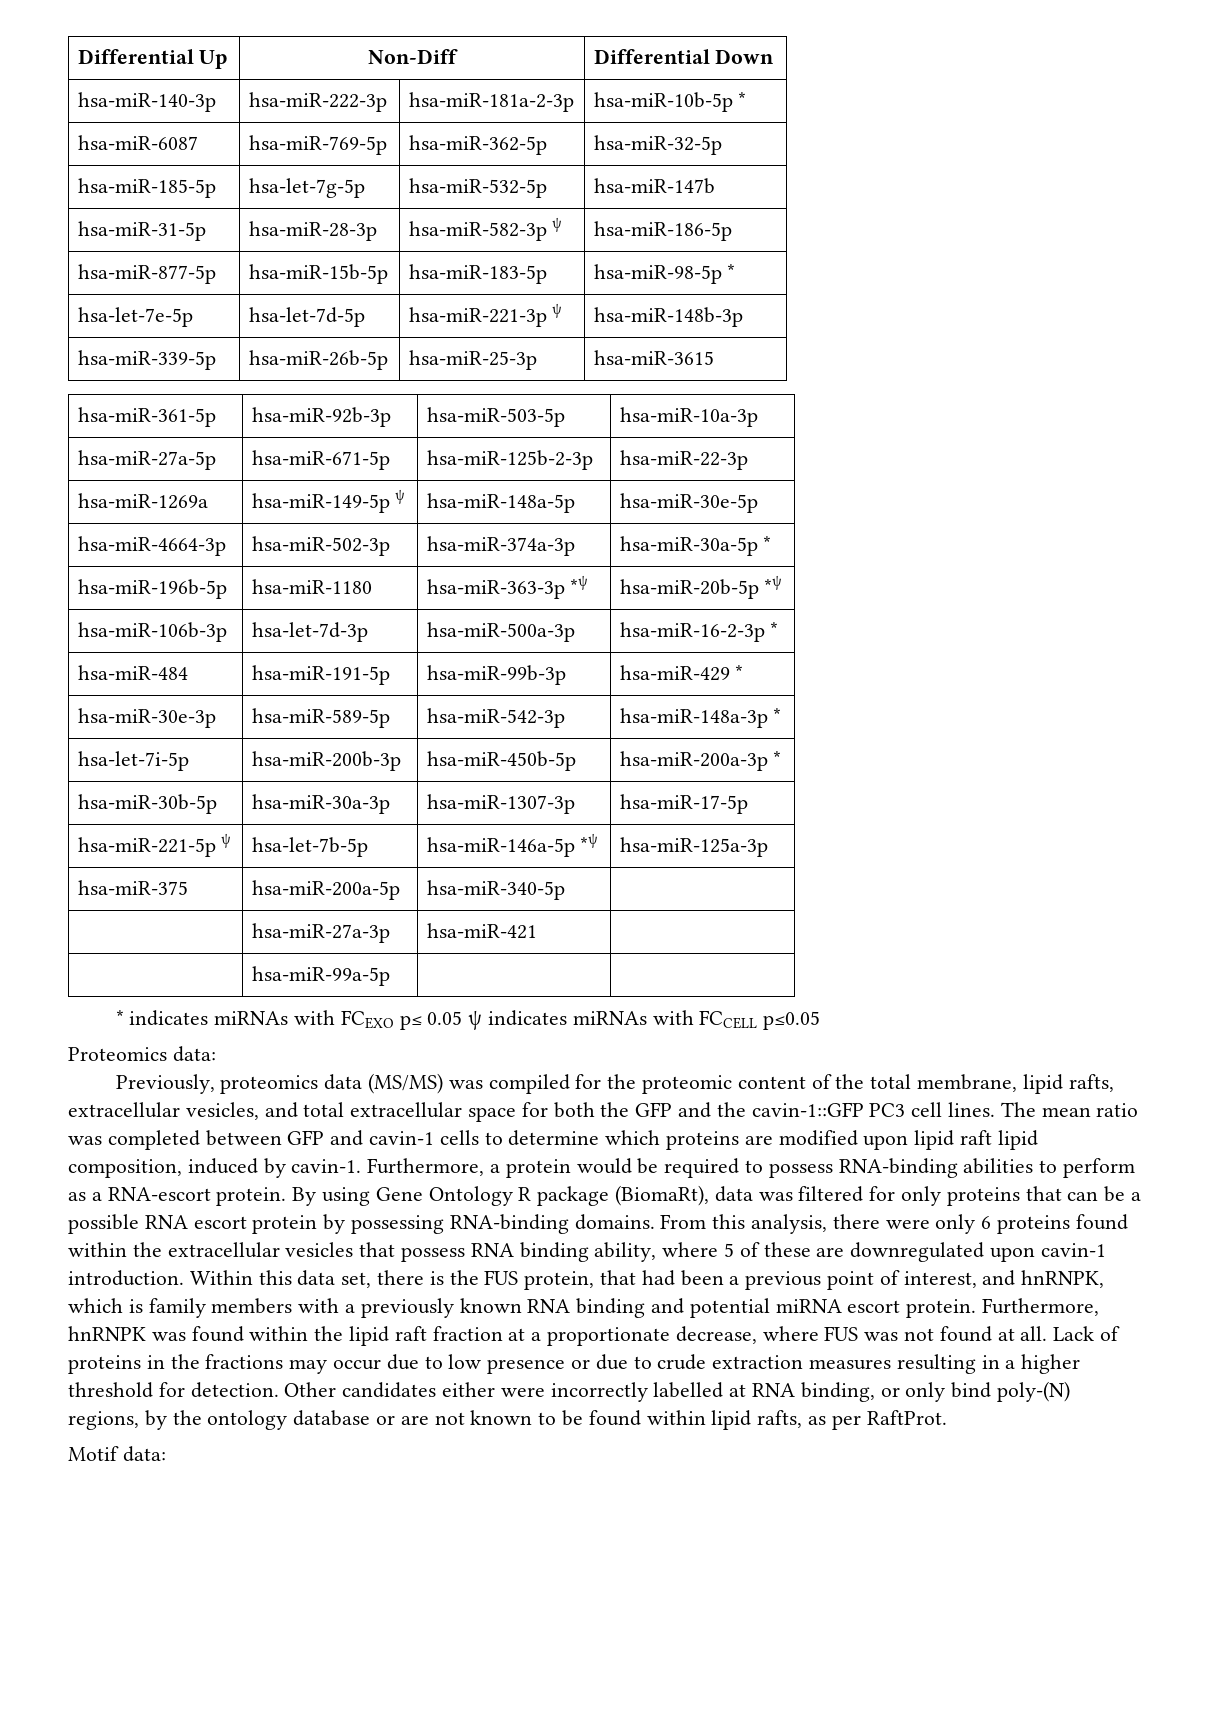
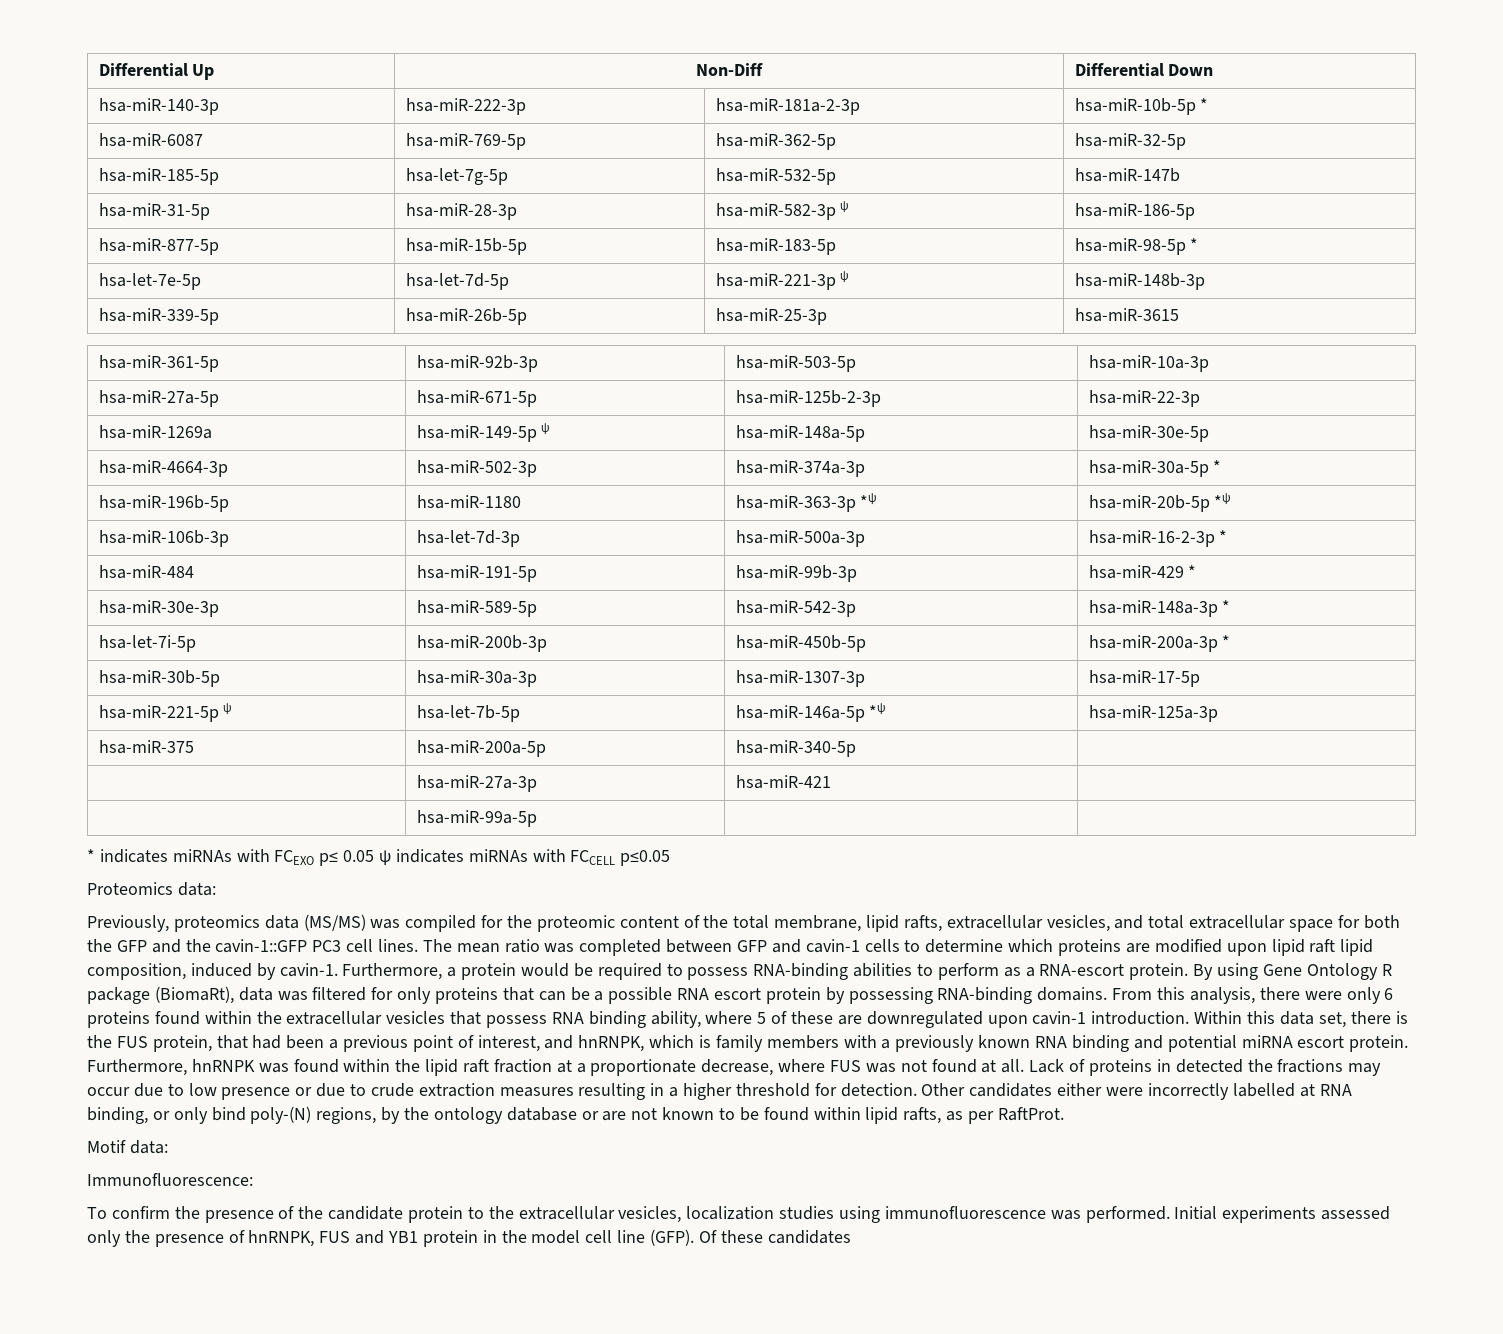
- Lack of proteins in the fractions may occur due to low presence or due to crude extraction measures resulting in a higher threshold for detection.
+ Lack of proteins in detected the fractions may occur due to low presence or due to crude extraction measures resulting in a higher threshold for detection.
+ Immunofluorescence:
+ To confirm the presence of the candidate protein to the extracellular vesicles, localization studies using immunofluorescence was performed. Initial experiments assessed only the presence of hnRNPK, FUS and YB1 protein in the model cell line (GFP). Of these candidates

